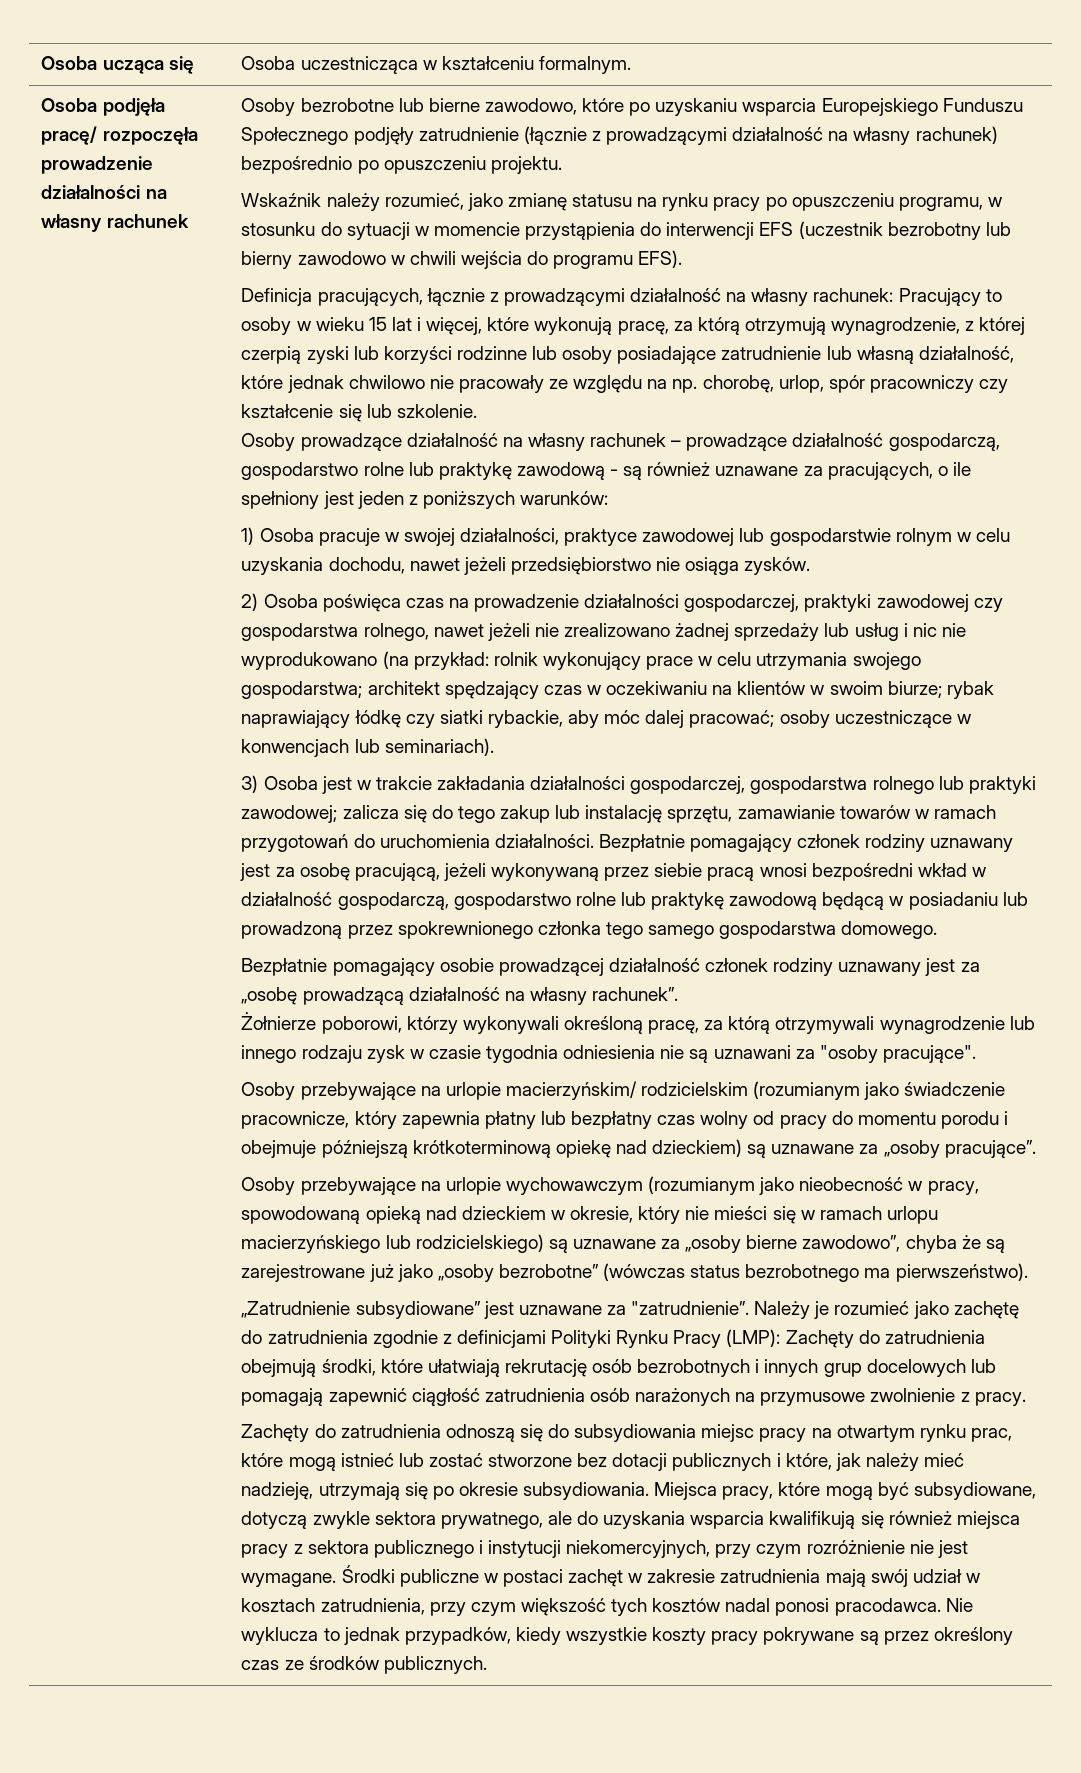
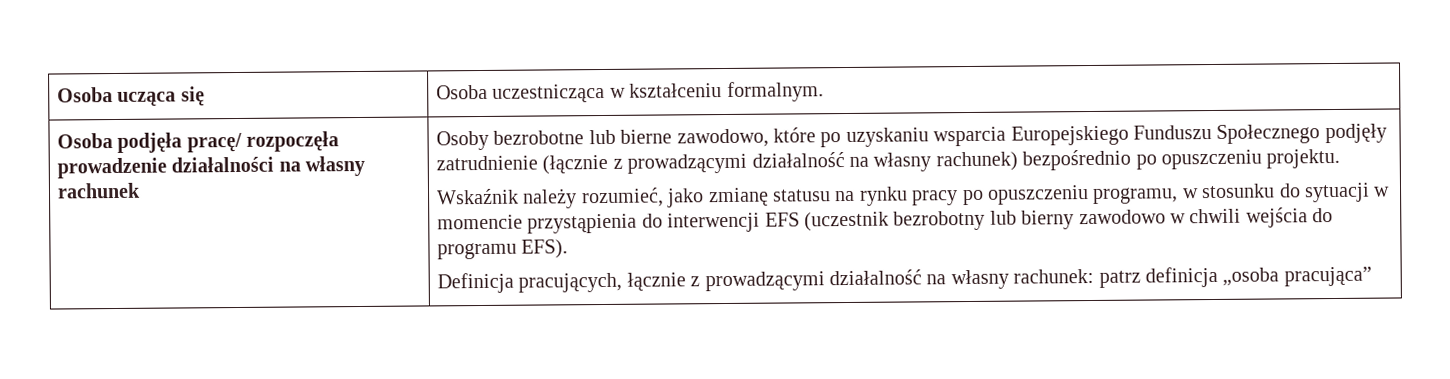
- Definicja pracujących, łącznie z prowadzącymi działalność na własny rachunek: Pracujący to osoby w wieku 15 lat i więcej, które wykonują pracę, za którą otrzymują wynagrodzenie, z której czerpią zyski lub korzyści rodzinne lub osoby posiadające zatrudnienie lub własną działalność, które jednak chwilowo nie pracowały ze względu na np. chorobę, urlop, spór pracowniczy czy kształcenie się lub szkolenie.
- Osoby prowadzące działalność na własny rachunek – prowadzące działalność gospodarczą, gospodarstwo rolne lub praktykę zawodową - są również uznawane za pracujących, o ile spełniony jest jeden z poniższych warunków:
- 1) Osoba pracuje w swojej działalności, praktyce zawodowej lub gospodarstwie rolnym w celu uzyskania dochodu, nawet jeżeli przedsiębiorstwo nie osiąga zysków.
- 2) Osoba poświęca czas na prowadzenie działalności gospodarczej, praktyki zawodowej czy gospodarstwa rolnego, nawet jeżeli nie zrealizowano żadnej sprzedaży lub usług i nic nie wyprodukowano (na przykład: rolnik wykonujący prace w celu utrzymania swojego gospodarstwa; architekt spędzający czas w oczekiwaniu na klientów w swoim biurze; rybak naprawiający łódkę czy siatki rybackie, aby móc dalej pracować; osoby uczestniczące w konwencjach lub seminariach).
- 3) Osoba jest w trakcie zakładania działalności gospodarczej, gospodarstwa rolnego lub praktyki zawodowej; zalicza się do tego zakup lub instalację sprzętu, zamawianie towarów w ramach przygotowań do uruchomienia działalności. Bezpłatnie pomagający członek rodziny uznawany jest za osobę pracującą, jeżeli wykonywaną przez siebie pracą wnosi bezpośredni wkład w działalność gospodarczą, gospodarstwo rolne lub praktykę zawodową będącą w posiadaniu lub prowadzoną przez spokrewnionego członka tego samego gospodarstwa domowego.
- Bezpłatnie pomagający osobie prowadzącej działalność członek rodziny uznawany jest za „osobę prowadzącą działalność na własny rachunek”.
- Żołnierze poborowi, którzy wykonywali określoną pracę, za którą otrzymywali wynagrodzenie lub innego rodzaju zysk w czasie tygodnia odniesienia nie są uznawani za "osoby pracujące".
- Osoby przebywające na urlopie macierzyńskim/ rodzicielskim (rozumianym jako świadczenie pracownicze, który zapewnia płatny lub bezpłatny czas wolny od pracy do momentu porodu i obejmuje późniejszą krótkoterminową opiekę nad dzieckiem) są uznawane za „osoby pracujące”.
- Osoby przebywające na urlopie wychowawczym (rozumianym jako nieobecność w pracy, spowodowaną opieką nad dzieckiem w okresie, który nie mieści się w ramach urlopu macierzyńskiego lub rodzicielskiego) są uznawane za „osoby bierne zawodowo”, chyba że są zarejestrowane już jako „osoby bezrobotne” (wówczas status bezrobotnego ma pierwszeństwo).
- „Zatrudnienie subsydiowane” jest uznawane za "zatrudnienie”. Należy je rozumieć jako zachętę do zatrudnienia zgodnie z definicjami Polityki Rynku Pracy (LMP): Zachęty do zatrudnienia obejmują środki, które ułatwiają rekrutację osób bezrobotnych i innych grup docelowych lub pomagają zapewnić ciągłość zatrudnienia osób narażonych na przymusowe zwolnienie z pracy.
- Zachęty do zatrudnienia odnoszą się do subsydiowania miejsc pracy na otwartym rynku prac, które mogą istnieć lub zostać stworzone bez dotacji publicznych i które, jak należy mieć nadzieję, utrzymają się po okresie subsydiowania. Miejsca pracy, które mogą być subsydiowane, dotyczą zwykle sektora prywatnego, ale do uzyskania wsparcia kwalifikują się również miejsca pracy z sektora publicznego i instytucji niekomercyjnych, przy czym rozróżnienie nie jest wymagane. Środki publiczne w postaci zachęt w zakresie zatrudnienia mają swój udział w kosztach zatrudnienia, przy czym większość tych kosztów nadal ponosi pracodawca. Nie wyklucza to jednak przypadków, kiedy wszystkie koszty pracy pokrywane są przez określony czas ze środków publicznych.
+ Definicja pracujących, łącznie z prowadzącymi działalność na własny rachunek: patrz definicja „osoba pracująca”

